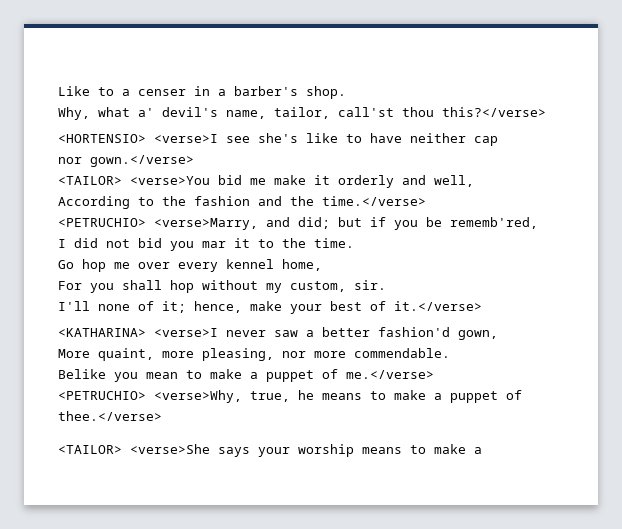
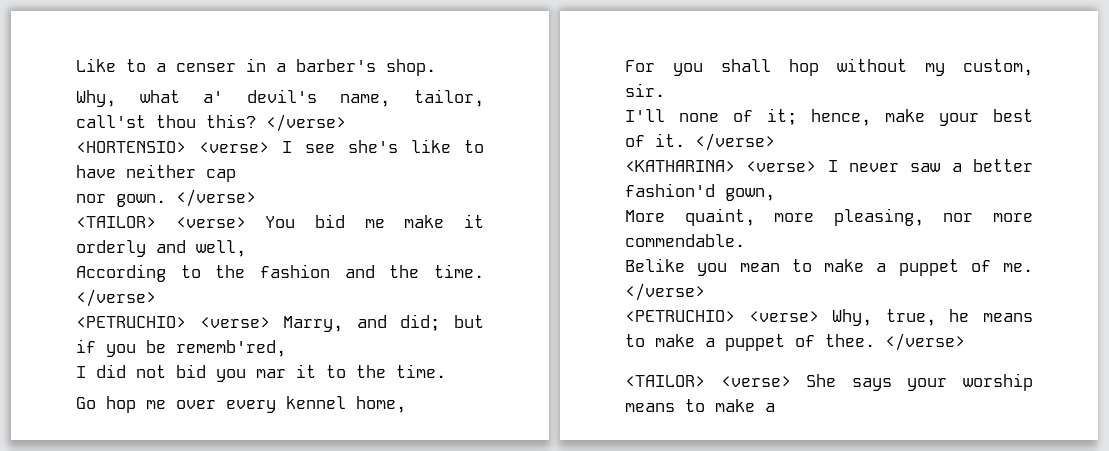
- Why, what a' devil's name, tailor, call'st thou this?</verse>
+ Why, what a' devil's name, tailor, call'st thou this? </verse>
- <HORTENSIO> <verse>I see she's like to have neither cap
+ <HORTENSIO> <verse> I see she's like to have neither cap
- nor gown.</verse>
- <TAILOR> <verse>You bid me make it orderly and well,
+ nor gown. </verse>
+ <TAILOR> <verse> You bid me make it orderly and well,
- According to the fashion and the time.</verse>
- <PETRUCHIO> <verse>Marry, and did; but if you be rememb'red,
+ According to the fashion and the time. </verse>
+ <PETRUCHIO> <verse> Marry, and did; but if you be rememb'red,
- I'll none of it; hence, make your best of it.</verse>
+ I'll none of it; hence, make your best of it. </verse>
- <KATHARINA> <verse>I never saw a better fashion'd gown,
+ <KATHARINA> <verse> I never saw a better fashion'd gown,
- Belike you mean to make a puppet of me.</verse>
- <PETRUCHIO> <verse>Why, true, he means to make a puppet of thee.</verse>
- <TAILOR> <verse>She says your worship means to make a
+ Belike you mean to make a puppet of me. </verse>
+ <PETRUCHIO> <verse> Why, true, he means to make a puppet of thee. </verse>
+ <TAILOR> <verse> She says your worship means to make a

